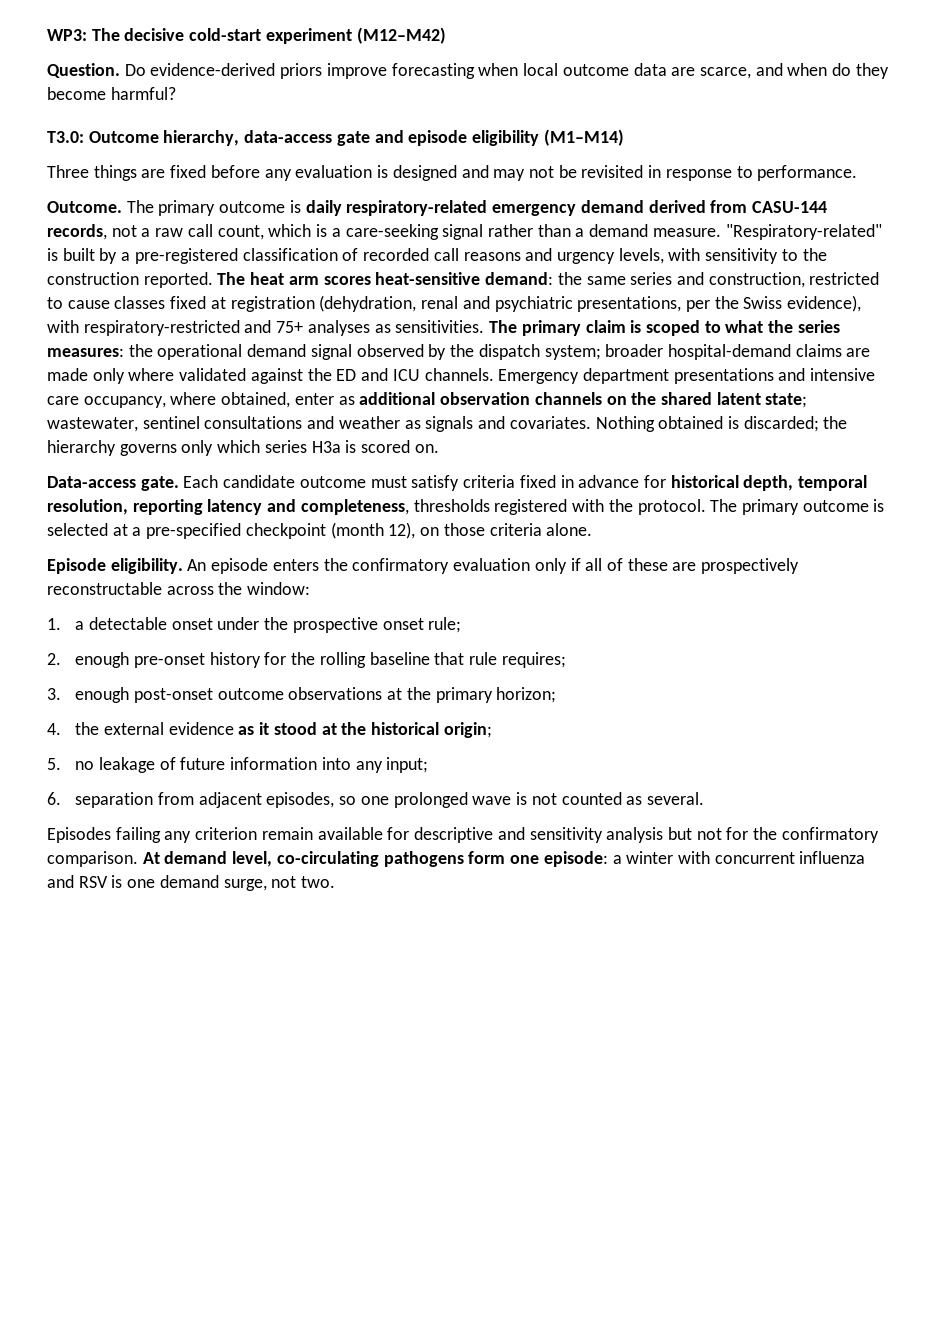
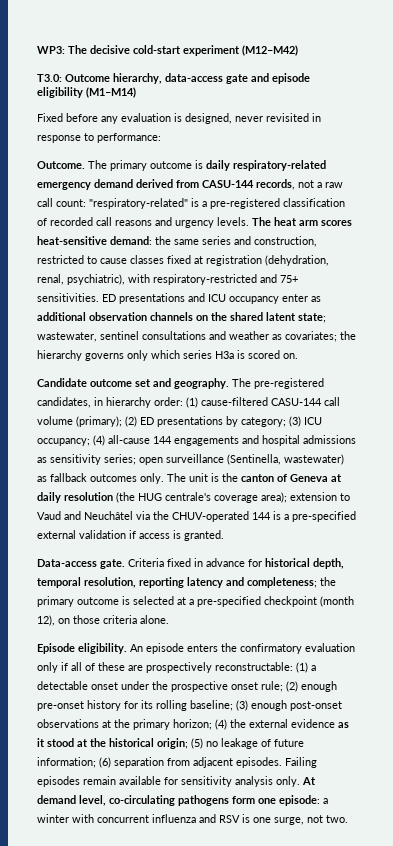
- Question. Do evidence-derived priors improve forecasting when local outcome data are scarce, and when do they become harmful?
- Three things are fixed before any evaluation is designed and may not be revisited in response to performance.
+ Fixed before any evaluation is designed, never revisited in response to performance:
- The primary outcome is daily respiratory-related emergency demand derived from CASU-144 records, not a raw call count, which is a care-seeking signal rather than a demand measure. "Respiratory-related" is built by a pre-registered classification of recorded call reasons and urgency levels, with sensitivity to the construction reported.
+ The primary outcome is daily respiratory-related emergency demand derived from CASU-144 records, not a raw call count: "respiratory-related" is a pre-registered classification of recorded call reasons and urgency levels.
- The heat arm scores heat-sensitive demand: the same series and construction, restricted to cause classes fixed at registration (dehydration, renal and psychiatric presentations, per the Swiss evidence), with respiratory-restricted and 75+ analyses as sensitivities. The primary claim is scoped to what the series measures: the operational demand signal observed by the dispatch system; broader hospital-demand claims are made only where validated against the ED and ICU channels. Emergency department presentations and intensive care occupancy, where obtained, enter as additional observation channels on the shared latent state; wastewater, sentinel consultations and weather as signals and covariates. Nothing obtained is discarded; the hierarchy governs only which series H3a is scored on.
+ The heat arm scores heat-sensitive demand: the same series and construction, restricted to cause classes fixed at registration (dehydration, renal, psychiatric), with respiratory-restricted and 75+ sensitivities. ED presentations and ICU occupancy enter as additional observation channels on the shared latent state; wastewater, sentinel consultations and weather as covariates; the hierarchy governs only which series H3a is scored on.
- Data-access gate. Each candidate outcome must satisfy criteria fixed in advance for historical depth, temporal resolution, reporting latency and completeness, thresholds registered with the protocol. The primary outcome is selected at a pre-specified checkpoint (month 12), on those criteria alone.
+ Candidate outcome set and geography. The pre-registered candidates, in hierarchy order: (1) cause-filtered CASU-144 call volume (primary); (2) ED presentations by category; (3) ICU occupancy; (4) all-cause 144 engagements and hospital admissions as sensitivity series; open surveillance (Sentinella, wastewater) as fallback outcomes only. The unit is the canton of Geneva at daily resolution (the HUG centrale's coverage area); extension to Vaud and Neuchâtel via the CHUV-operated 144 is a pre-specified external validation if access is granted.
+ Data-access gate. Criteria fixed in advance for historical depth, temporal resolution, reporting latency and completeness; the primary outcome is selected at a pre-specified checkpoint (month 12), on those criteria alone.
- An episode enters the confirmatory evaluation only if all of these are prospectively reconstructable across the window:
- 1. a detectable onset under the prospective onset rule;
- 2. enough pre-onset history for the rolling baseline that rule requires;
- 3. enough post-onset outcome observations at the primary horizon;
- 4. the external evidence as it stood at the historical origin;
- 5. no leakage of future information into any input;
- 6. separation from adjacent episodes, so one prolonged wave is not counted as several.
- Episodes failing any criterion remain available for descriptive and sensitivity analysis but not for the confirmatory comparison.
+ An episode enters the confirmatory evaluation only if all of these are prospectively reconstructable: (1) a detectable onset under the prospective onset rule; (2) enough pre-onset history for its rolling baseline; (3) enough post-onset observations at the primary horizon; (4) the external evidence as it stood at the historical origin; (5) no leakage of future information; (6) separation from adjacent episodes. Failing episodes remain available for sensitivity analysis only.
- At demand level, co-circulating pathogens form one episode: a winter with concurrent influenza and RSV is one demand surge, not two.
+ At demand level, co-circulating pathogens form one episode: a winter with concurrent influenza and RSV is one surge, not two.

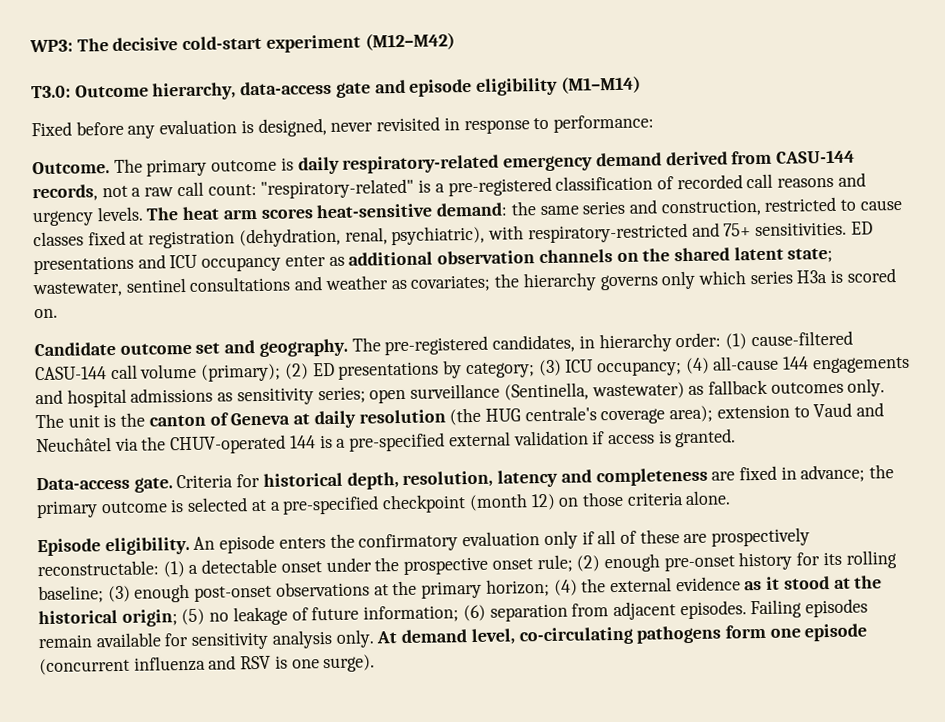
- Criteria fixed in advance for historical depth, temporal resolution, reporting latency and completeness; the primary outcome is selected at a pre-specified checkpoint (month 12), on those criteria alone.
+ Criteria for historical depth, resolution, latency and completeness are fixed in advance; the primary outcome is selected at a pre-specified checkpoint (month 12) on those criteria alone.
- At demand level, co-circulating pathogens form one episode: a winter with concurrent influenza and RSV is one surge, not two.
+ At demand level, co-circulating pathogens form one episode (concurrent influenza and RSV is one surge).

